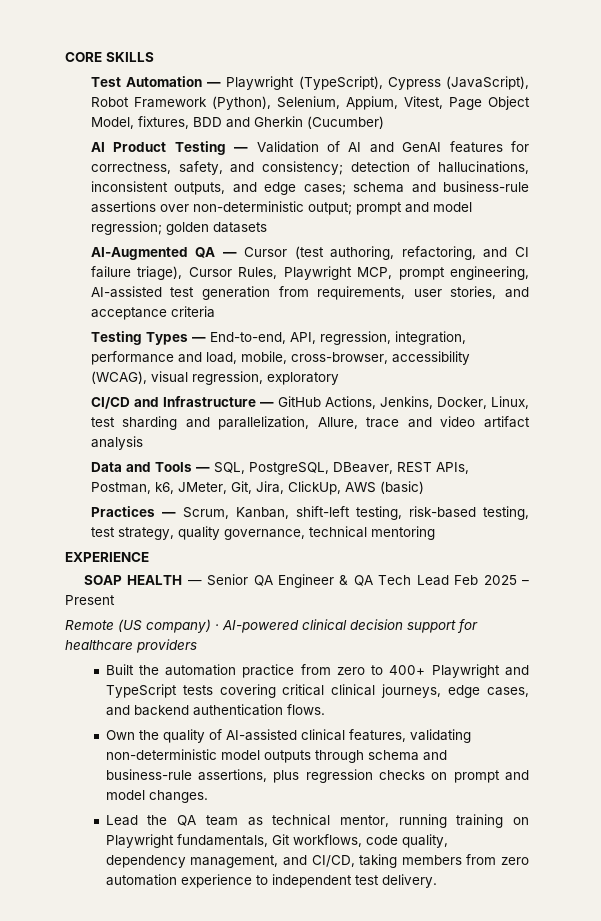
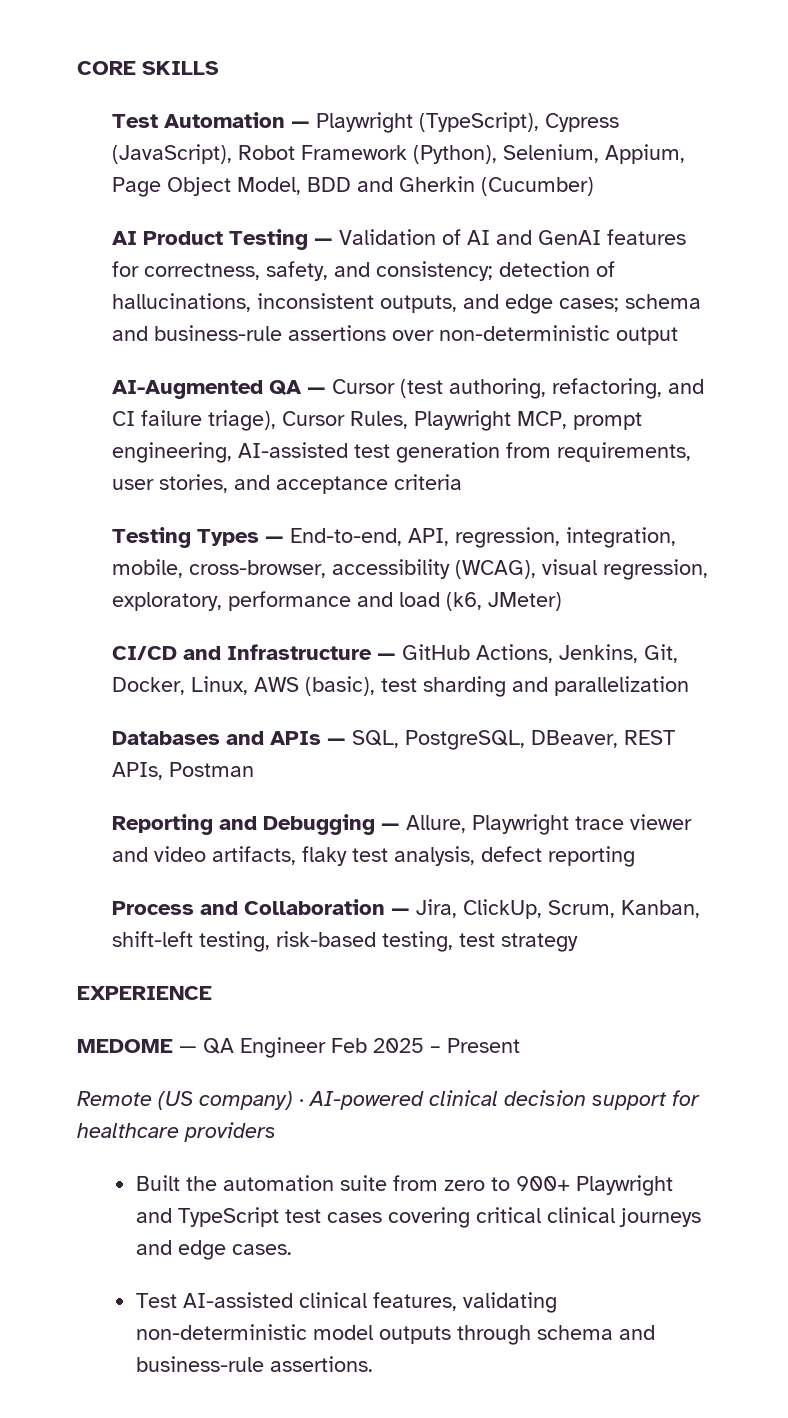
- Test Automation — Playwright (TypeScript), Cypress (JavaScript), Robot Framework (Python), Selenium, Appium, Vitest, Page Object Model, fixtures, BDD and Gherkin (Cucumber)
+ Test Automation — Playwright (TypeScript), Cypress (JavaScript), Robot Framework (Python), Selenium, Appium, Page Object Model, BDD and Gherkin (Cucumber)
- AI Product Testing — Validation of AI and GenAI features for correctness, safety, and consistency; detection of hallucinations, inconsistent outputs, and edge cases; schema and business-rule assertions over non-deterministic output; prompt and model regression; golden datasets
+ AI Product Testing — Validation of AI and GenAI features for correctness, safety, and consistency; detection of hallucinations, inconsistent outputs, and edge cases; schema and business-rule assertions over non-deterministic output
- Testing Types — End-to-end, API, regression, integration, performance and load, mobile, cross-browser, accessibility (WCAG), visual regression, exploratory
+ Testing Types — End-to-end, API, regression, integration, mobile, cross-browser, accessibility (WCAG), visual regression, exploratory, performance and load (k6, JMeter)
- CI/CD and Infrastructure — GitHub Actions, Jenkins, Docker, Linux, test sharding and parallelization, Allure, trace and video artifact analysis
- Data and Tools — SQL, PostgreSQL, DBeaver, REST APIs, Postman, k6, JMeter, Git, Jira, ClickUp, AWS (basic)
- Practices — Scrum, Kanban, shift-left testing, risk-based testing, test strategy, quality governance, technical mentoring
+ CI/CD and Infrastructure — GitHub Actions, Jenkins, Git, Docker, Linux, AWS (basic), test sharding and parallelization
+ Databases and APIs — SQL, PostgreSQL, DBeaver, REST APIs, Postman
+ Reporting and Debugging — Allure, Playwright trace viewer and video artifacts, flaky test analysis, defect reporting
+ Process and Collaboration — Jira, ClickUp, Scrum, Kanban, shift-left testing, risk-based testing, test strategy
  EXPERIENCE
- SOAP HEALTH — Senior QA Engineer & QA Tech Lead Feb 2025 – Present
+ MEDOME — QA Engineer Feb 2025 – Present
- Built the automation practice from zero to 400+ Playwright and TypeScript tests covering critical clinical journeys, edge cases, and backend authentication flows.
- Own the quality of AI-assisted clinical features, validating non-deterministic model outputs through schema and business-rule assertions, plus regression checks on prompt and model changes.
- Lead the QA team as technical mentor, running training on Playwright fundamentals, Git workflows, code quality, dependency management, and CI/CD, taking members from zero automation experience to independent test delivery.
+ Built the automation suite from zero to 900+ Playwright and TypeScript test cases covering critical clinical journeys and edge cases.
+ Test AI-assisted clinical features, validating non-deterministic model outputs through schema and business-rule assertions.

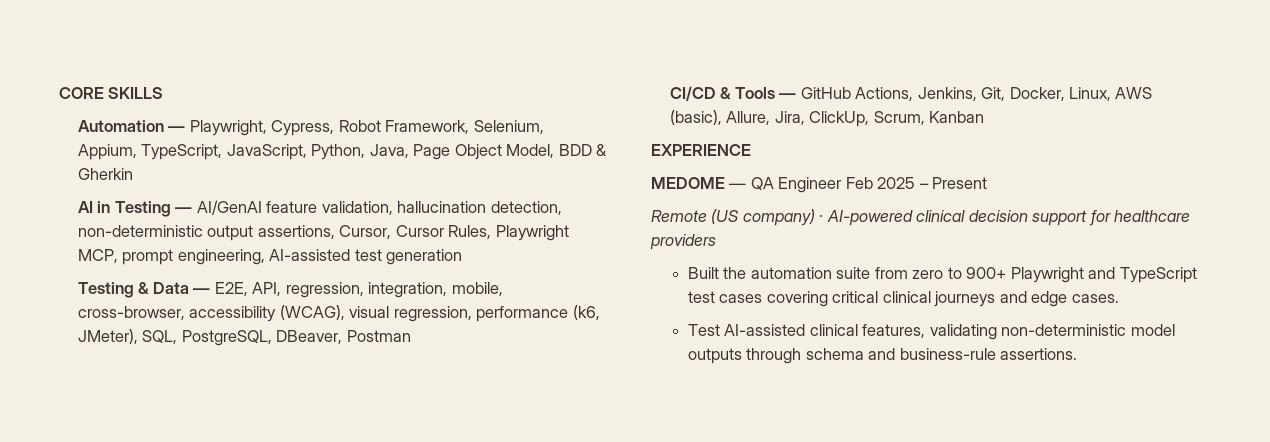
- Test Automation — Playwright (TypeScript), Cypress (JavaScript), Robot Framework (Python), Selenium, Appium, Page Object Model, BDD and Gherkin (Cucumber)
- AI Product Testing — Validation of AI and GenAI features for correctness, safety, and consistency; detection of hallucinations, inconsistent outputs, and edge cases; schema and business-rule assertions over non-deterministic output
- AI-Augmented QA — Cursor (test authoring, refactoring, and CI failure triage), Cursor Rules, Playwright MCP, prompt engineering, AI-assisted test generation from requirements, user stories, and acceptance criteria
- Testing Types — End-to-end, API, regression, integration, mobile, cross-browser, accessibility (WCAG), visual regression, exploratory, performance and load (k6, JMeter)
+ Automation — Playwright, Cypress, Robot Framework, Selenium, Appium, TypeScript, JavaScript, Python, Java, Page Object Model, BDD & Gherkin
+ AI in Testing — AI/GenAI feature validation, hallucination detection, non-deterministic output assertions, Cursor, Cursor Rules, Playwright MCP, prompt engineering, AI-assisted test generation
+ Testing & Data — E2E, API, regression, integration, mobile, cross-browser, accessibility (WCAG), visual regression, performance (k6, JMeter), SQL, PostgreSQL, DBeaver, Postman
- CI/CD and Infrastructure — GitHub Actions, Jenkins, Git, Docker, Linux, AWS (basic), test sharding and parallelization
- Databases and APIs — SQL, PostgreSQL, DBeaver, REST APIs, Postman
- Reporting and Debugging — Allure, Playwright trace viewer and video artifacts, flaky test analysis, defect reporting
- Process and Collaboration — Jira, ClickUp, Scrum, Kanban, shift-left testing, risk-based testing, test strategy
+ CI/CD & Tools — GitHub Actions, Jenkins, Git, Docker, Linux, AWS (basic), Allure, Jira, ClickUp, Scrum, Kanban

